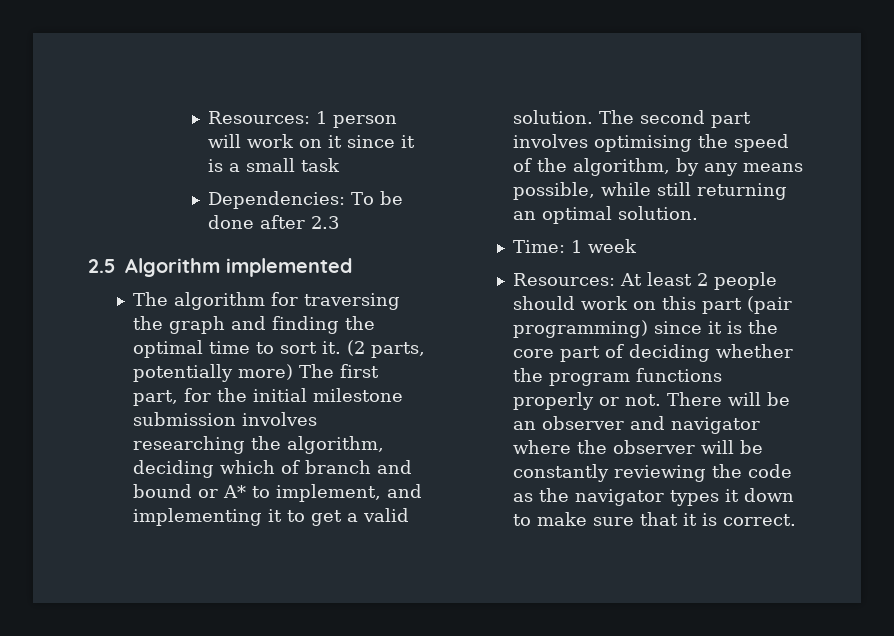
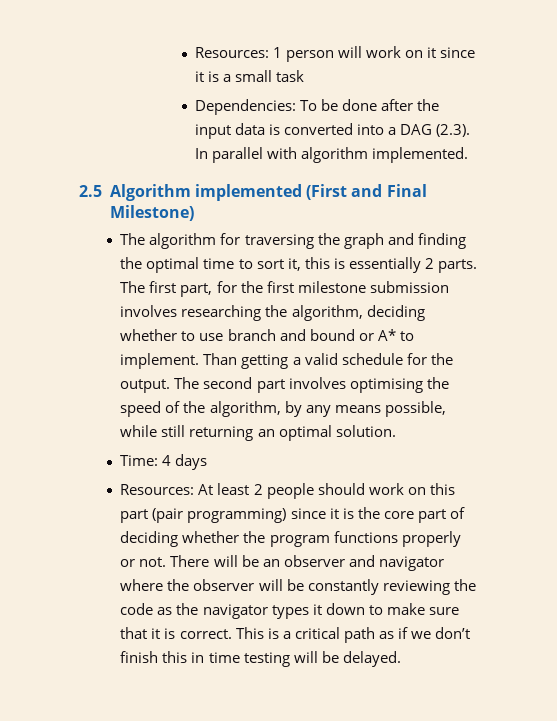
- Dependencies: To be done after 2.3
+ Dependencies: To be done after the input data is converted into a DAG (2.3). In parallel with algorithm implemented.
- 2.5 Algorithm implemented
+ 2.5 Algorithm implemented (First and Final Milestone)
- The algorithm for traversing the graph and finding the optimal time to sort it. (2 parts, potentially more) The first part, for the initial milestone submission involves researching the algorithm, deciding which of branch and bound or A* to implement, and implementing it to get a valid solution.
+ The algorithm for traversing the graph and finding the optimal time to sort it, this is essentially 2 parts. The first part, for the first milestone submission involves researching the algorithm, deciding whether to use branch and bound or A* to implement. Than getting a valid schedule for the output.
- Time: 1 week
+ Time: 4 days
+ This is a critical path as if we don’t finish this in time testing will be delayed.

